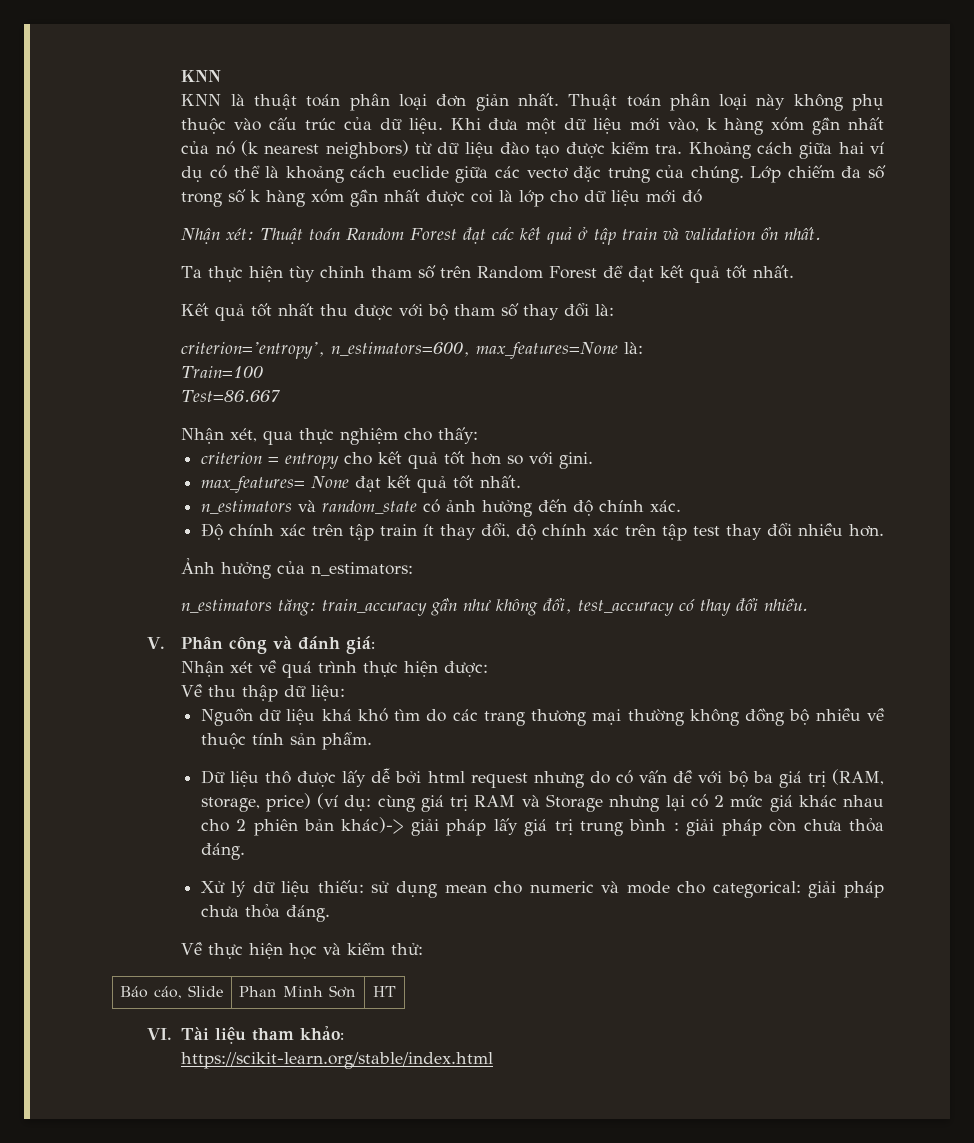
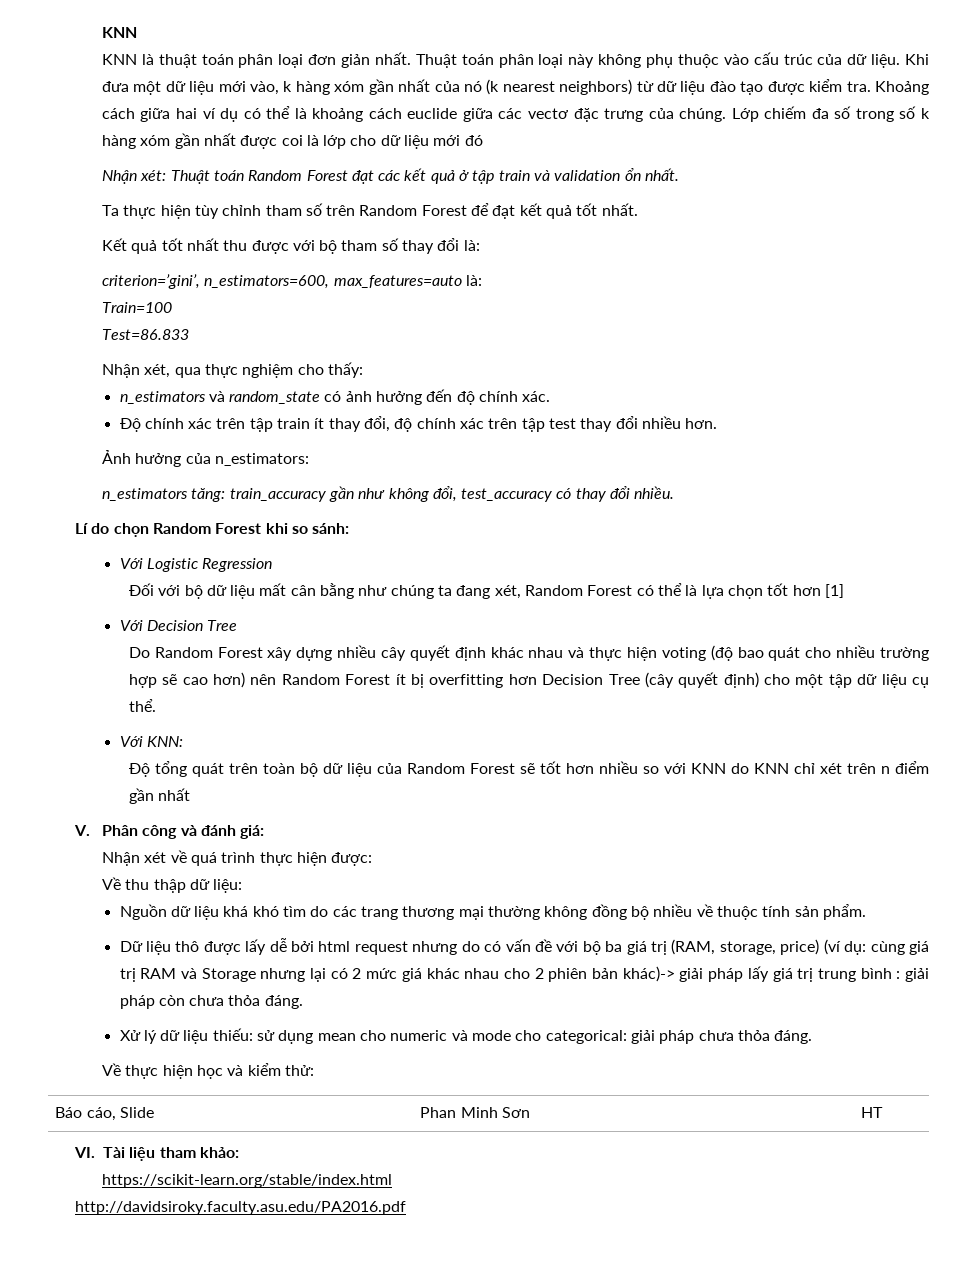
- criterion=’entropy’, n_estimators=600, max_features=None là:
+ criterion=’gini’, n_estimators=600, max_features=auto là:
- Test=86.667
+ Test=86.833
- criterion = entropy cho kết quả tốt hơn so với gini.
- max_features= None đạt kết quả tốt nhất.
+ Lí do chọn Random Forest khi so sánh:
+ Với Logistic Regression
+ Đối với bộ dữ liệu mất cân bằng như chúng ta đang xét, Random Forest có thể là lựa chọn tốt hơn [1]
+ Với Decision Tree
+ Do Random Forest xây dựng nhiều cây quyết định khác nhau và thực hiện voting (độ bao quát cho nhiều trường hợp sẽ cao hơn) nên Random Forest ít bị overfitting hơn Decision Tree (cây quyết định) cho một tập dữ liệu cụ thể.
+ Với KNN:
+ Độ tổng quát trên toàn bộ dữ liệu của Random Forest sẽ tốt hơn nhiều so với KNN do KNN chỉ xét trên n điểm gần nhất
+ http://davidsiroky.faculty.asu.edu/PA2016.pdf

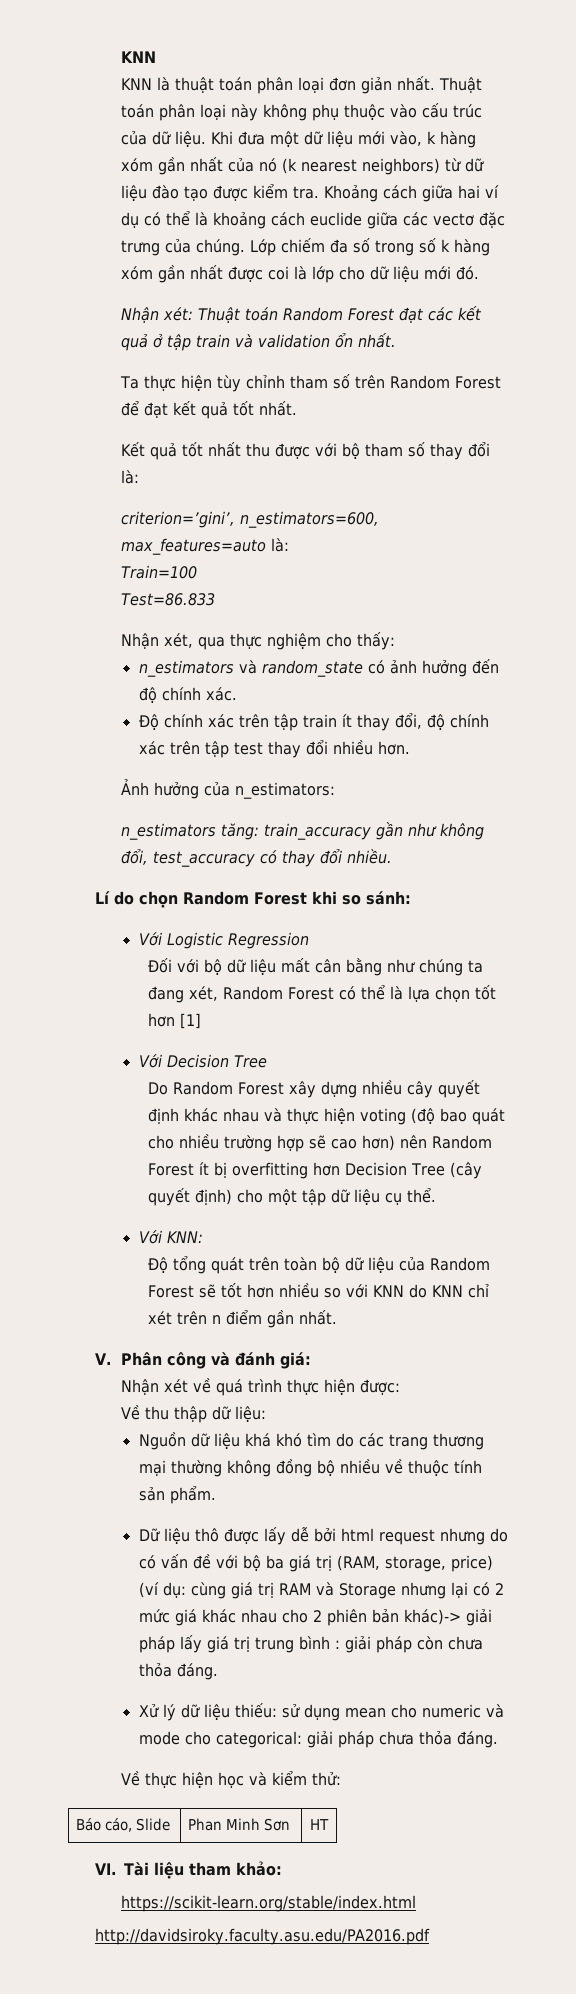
- Lớp chiếm đa số trong số k hàng xóm gần nhất được coi là lớp cho dữ liệu mới đó
+ Lớp chiếm đa số trong số k hàng xóm gần nhất được coi là lớp cho dữ liệu mới đó.
- Độ tổng quát trên toàn bộ dữ liệu của Random Forest sẽ tốt hơn nhiều so với KNN do KNN chỉ xét trên n điểm gần nhất
+ Độ tổng quát trên toàn bộ dữ liệu của Random Forest sẽ tốt hơn nhiều so với KNN do KNN chỉ xét trên n điểm gần nhất.

